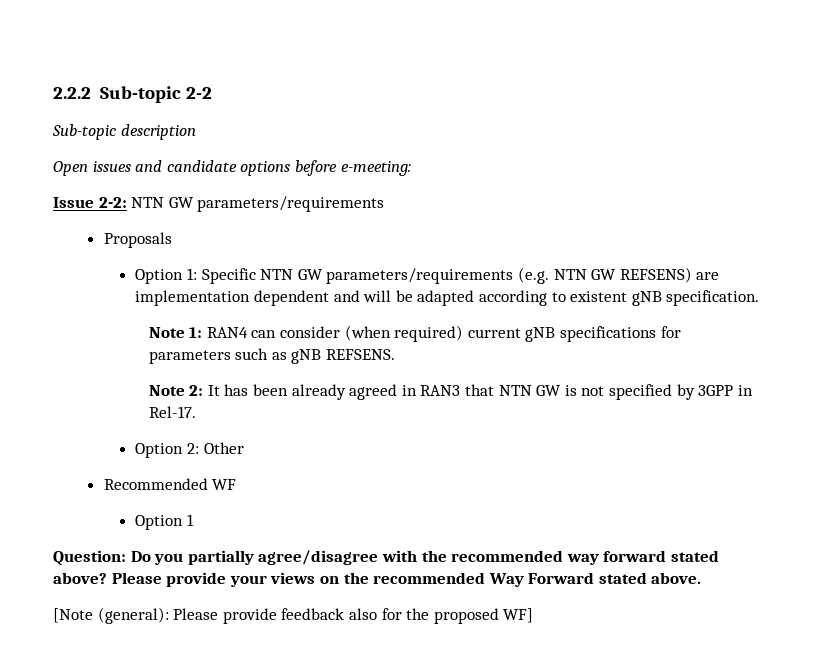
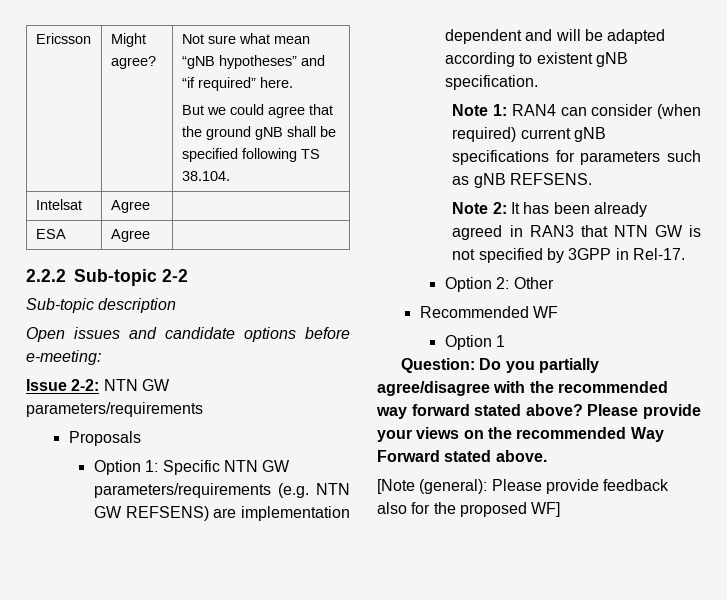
+ Ericsson | Might agree? | Not sure what mean “gNB hypotheses” and “if required” here.
+ But we could agree that the ground gNB shall be specified following TS 38.104.
+ Intelsat | Agree |
+ ESA | Agree |

